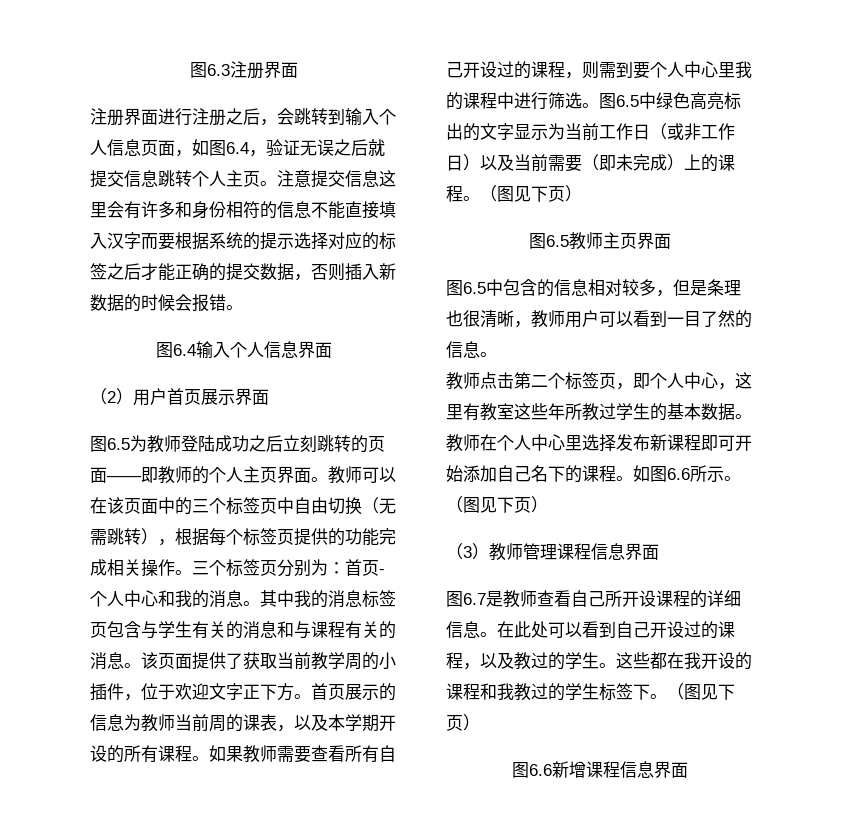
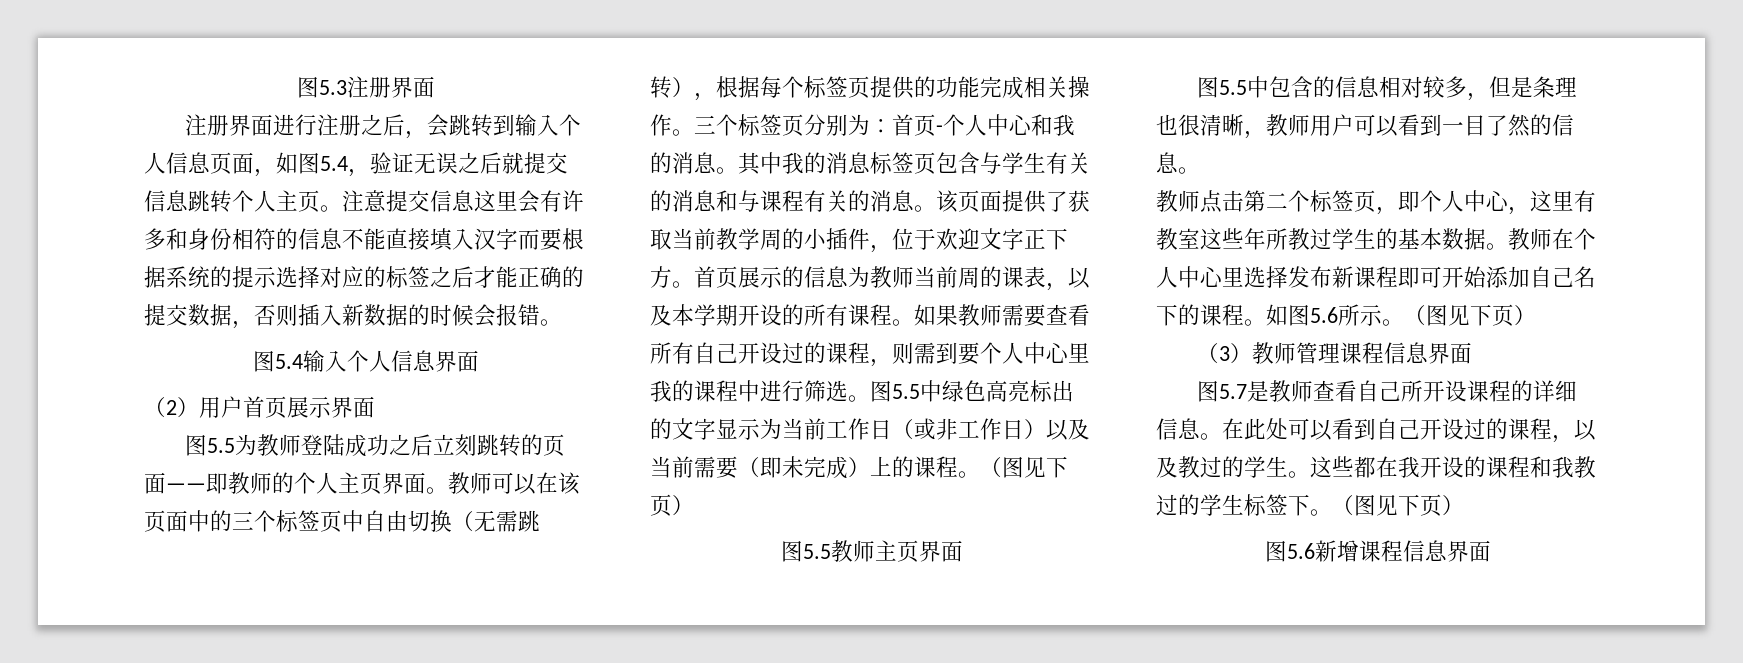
- 图6.3注册界面
+ 图5.3注册界面
- 注册界面进行注册之后，会跳转到输入个人信息页面，如图6.4，验证无误之后就提交信息跳转个人主页。
+ 注册界面进行注册之后，会跳转到输入个人信息页面，如图5.4，验证无误之后就提交信息跳转个人主页。
- 图6.4输入个人信息界面
+ 图5.4输入个人信息界面
- 图6.5为教师登陆成功之后立刻跳转的页面——即教师的个人主页界面。
+ 图5.5为教师登陆成功之后立刻跳转的页面——即教师的个人主页界面。
- 图6.5中绿色高亮标出的文字显示为当前工作日（或非工作日）以及当前需要（即未完成）上的课程。
+ 图5.5中绿色高亮标出的文字显示为当前工作日（或非工作日）以及当前需要（即未完成）上的课程。
- 图6.5教师主页界面
+ 图5.5教师主页界面
- 图6.5中包含的信息相对较多，但是条理也很清晰，教师用户可以看到一目了然的信息。
+ 图5.5中包含的信息相对较多，但是条理也很清晰，教师用户可以看到一目了然的信息。
- 如图6.6所示。
+ 如图5.6所示。
- 图6.7是教师查看自己所开设课程的详细信息。
+ 图5.7是教师查看自己所开设课程的详细信息。
- 图6.6新增课程信息界面
+ 图5.6新增课程信息界面

